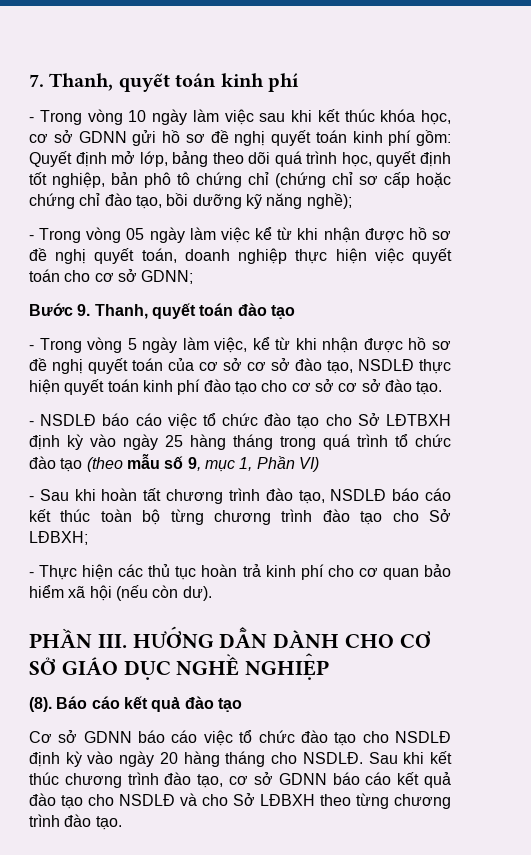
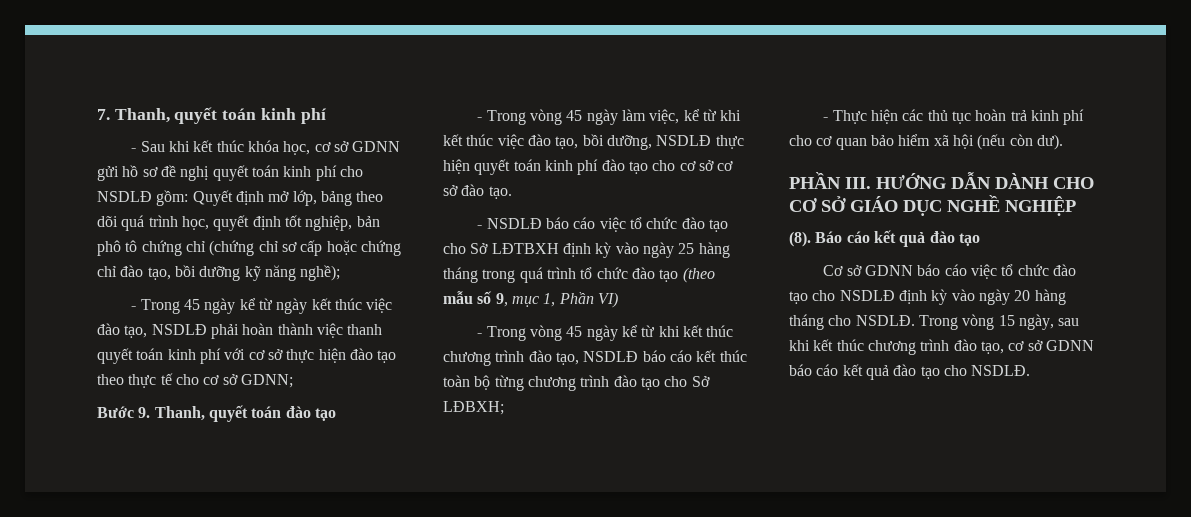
- - Trong vòng 10 ngày làm việc sau khi kết thúc khóa học, cơ sở GDNN gửi hồ sơ đề nghị quyết toán kinh phí gồm: Quyết định mở lớp, bảng theo dõi quá trình học, quyết định tốt nghiệp, bản phô tô chứng chỉ (chứng chỉ sơ cấp hoặc chứng chỉ đào tạo, bồi dưỡng kỹ năng nghề);
+ - Sau khi kết thúc khóa học, cơ sở GDNN gửi hồ sơ đề nghị quyết toán kinh phí cho NSDLĐ gồm: Quyết định mở lớp, bảng theo dõi quá trình học, quyết định tốt nghiệp, bản phô tô chứng chỉ (chứng chỉ sơ cấp hoặc chứng chỉ đào tạo, bồi dưỡng kỹ năng nghề);
- - Trong vòng 05 ngày làm việc kể từ khi nhận được hồ sơ đề nghị quyết toán, doanh nghiệp thực hiện việc quyết toán cho cơ sở GDNN;
+ - Trong 45 ngày kể từ ngày kết thúc việc đào tạo, NSDLĐ phải hoàn thành việc thanh quyết toán kinh phí với cơ sở thực hiện đào tạo theo thực tế cho cơ sở GDNN;
- - Trong vòng 5 ngày làm việc, kể từ khi nhận được hồ sơ đề nghị quyết toán của cơ sở cơ sở đào tạo, NSDLĐ thực hiện quyết toán kinh phí đào tạo cho cơ sở cơ sở đào tạo.
+ - Trong vòng 45 ngày làm việc, kể từ khi kết thúc việc đào tạo, bồi dưỡng, NSDLĐ thực hiện quyết toán kinh phí đào tạo cho cơ sở cơ sở đào tạo.
- - Sau khi hoàn tất chương trình đào tạo, NSDLĐ báo cáo kết thúc toàn bộ từng chương trình đào tạo cho Sở LĐBXH;
+ - Trong vòng 45 ngày kể từ khi kết thúc chương trình đào tạo, NSDLĐ báo cáo kết thúc toàn bộ từng chương trình đào tạo cho Sở LĐBXH;
- Sau khi kết thúc chương trình đào tạo, cơ sở GDNN báo cáo kết quả đào tạo cho NSDLĐ và cho Sở LĐBXH theo từng chương trình đào tạo.
+ Trong vòng 15 ngày, sau khi kết thúc chương trình đào tạo, cơ sở GDNN báo cáo kết quả đào tạo cho NSDLĐ.

